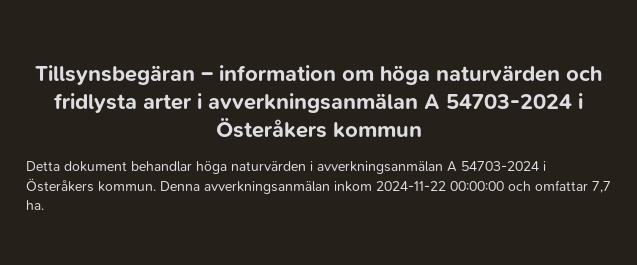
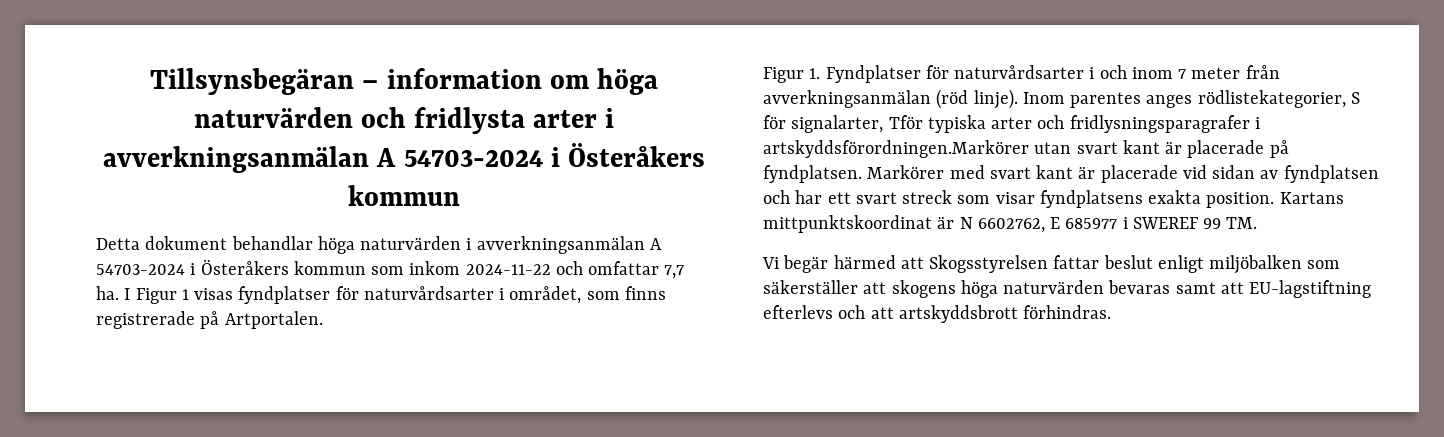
- Detta dokument behandlar höga naturvärden i avverkningsanmälan A 54703-2024 i Österåkers kommun. Denna avverkningsanmälan inkom 2024-11-22 00:00:00 och omfattar 7,7 ha.
+ Detta dokument behandlar höga naturvärden i avverkningsanmälan A 54703-2024 i Österåkers kommun som inkom 2024-11-22 och omfattar 7,7 ha.
+ I Figur 1 visas fyndplatser för naturvårdsarter i området, som finns registrerade på Artportalen.
+ Figur 1. Fyndplatser för naturvårdsarter i och inom 7 meter från avverkningsanmälan (röd linje). Inom parentes anges rödlistekategorier, S för signalarter, Tför typiska arter och fridlysningsparagrafer i artskyddsförordningen.Markörer utan svart kant är placerade på fyndplatsen. Markörer med svart kant är placerade vid sidan av fyndplatsen och har ett svart streck som visar fyndplatsens exakta position. Kartans mittpunktskoordinat är N 6602762, E 685977 i SWEREF 99 TM.
+ Vi begär härmed att Skogsstyrelsen fattar beslut enligt miljöbalken som säkerställer att skogens höga naturvärden bevaras samt att EU-lagstiftning efterlevs och att artskyddsbrott förhindras.

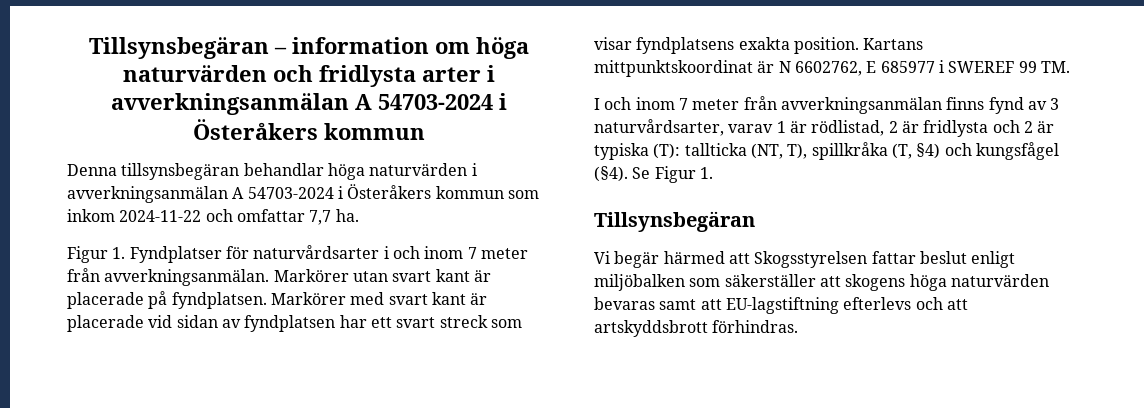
- Detta dokument behandlar höga naturvärden i avverkningsanmälan A 54703-2024 i Österåkers kommun som inkom 2024-11-22 och omfattar 7,7 ha. I Figur 1 visas fyndplatser för naturvårdsarter i området, som finns registrerade på Artportalen.
+ Denna tillsynsbegäran behandlar höga naturvärden i avverkningsanmälan A 54703-2024 i Österåkers kommun som inkom 2024-11-22 och omfattar 7,7 ha.
- Figur 1. Fyndplatser för naturvårdsarter i och inom 7 meter från avverkningsanmälan (röd linje). Inom parentes anges rödlistekategorier, S för signalarter, Tför typiska arter och fridlysningsparagrafer i artskyddsförordningen.Markörer utan svart kant är placerade på fyndplatsen.
+ Figur 1. Fyndplatser för naturvårdsarter i och inom 7 meter från avverkningsanmälan. Markörer utan svart kant är placerade på fyndplatsen.
- Markörer med svart kant är placerade vid sidan av fyndplatsen och har ett svart streck som visar fyndplatsens exakta position.
+ Markörer med svart kant är placerade vid sidan av fyndplatsen har ett svart streck som visar fyndplatsens exakta position.
+ I och inom 7 meter från avverkningsanmälan finns fynd av 3 naturvårdsarter, varav 1 är rödlistad, 2 är fridlysta och 2 är typiska (T): tallticka (NT, T), spillkråka (T, §4) och kungsfågel (§4). Se Figur 1.
+ Tillsynsbegäran

